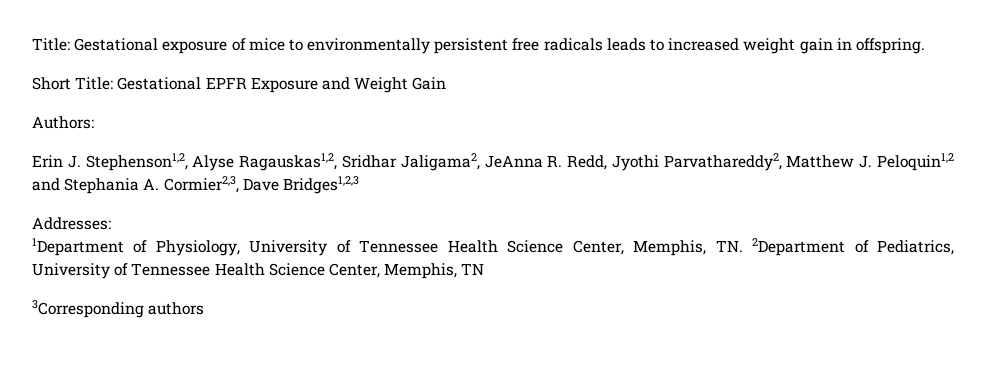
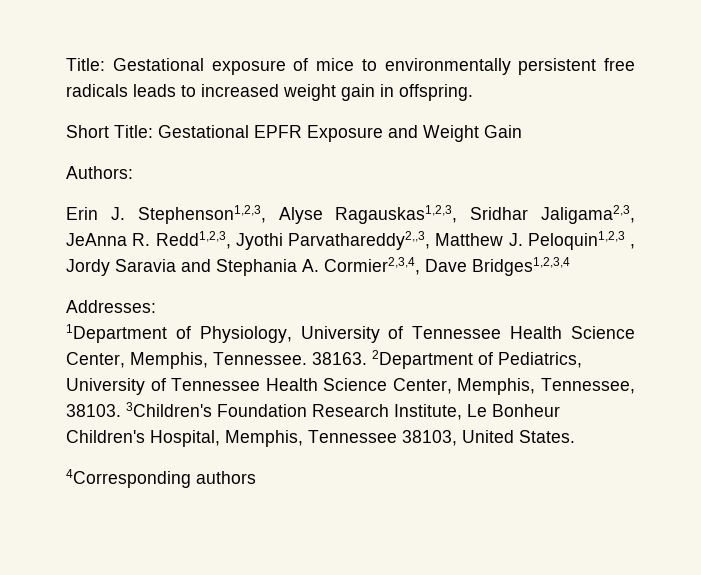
- Erin J. Stephenson1,2, Alyse Ragauskas1,2, Sridhar Jaligama2, JeAnna R. Redd, Jyothi Parvathareddy2, Matthew J. Peloquin1,2 and Stephania A. Cormier2,3, Dave Bridges1,2,3
+ Erin J. Stephenson1,2,3, Alyse Ragauskas1,2,3, Sridhar Jaligama2,3, JeAnna R. Redd1,2,3, Jyothi Parvathareddy2,,3, Matthew J. Peloquin1,2,3 , Jordy Saravia and Stephania A. Cormier2,3,4, Dave Bridges1,2,3,4
- 1Department of Physiology, University of Tennessee Health Science Center, Memphis, TN. 2Department of Pediatrics, University of Tennessee Health Science Center, Memphis, TN
- 3Corresponding authors
+ 1Department of Physiology, University of Tennessee Health Science Center, Memphis, Tennessee. 38163. 2Department of Pediatrics, University of Tennessee Health Science Center, Memphis, Tennessee, 38103. 3Children's Foundation Research Institute, Le Bonheur Children's Hospital, Memphis, Tennessee 38103, United States.
+ 4Corresponding authors

